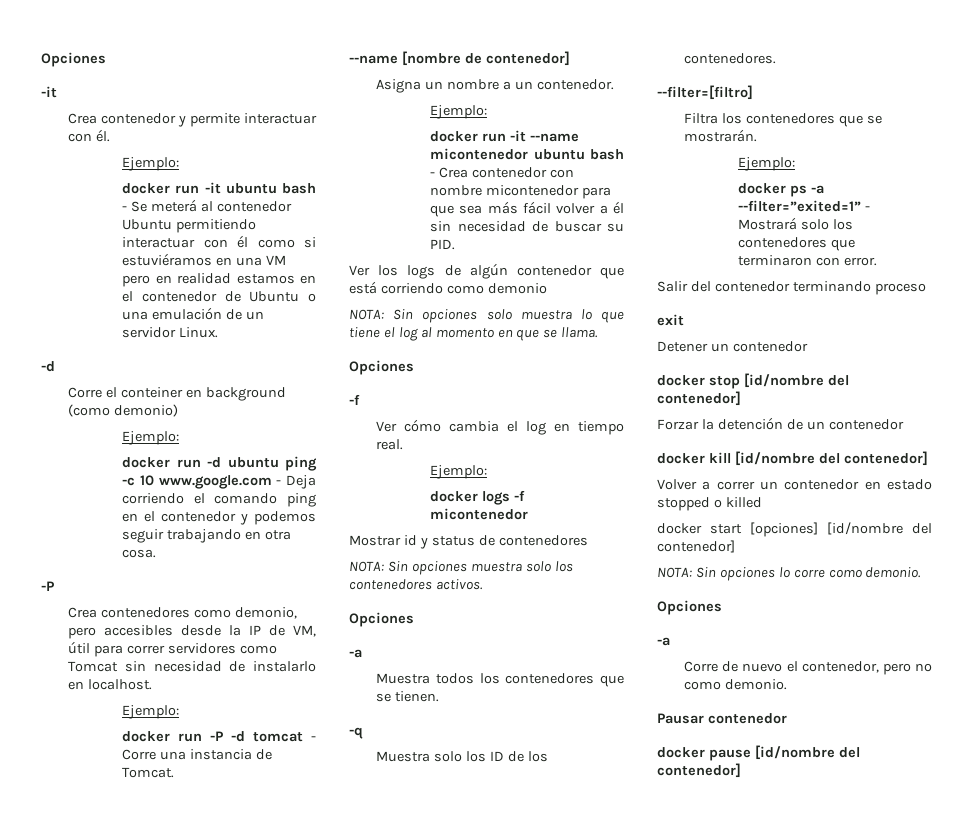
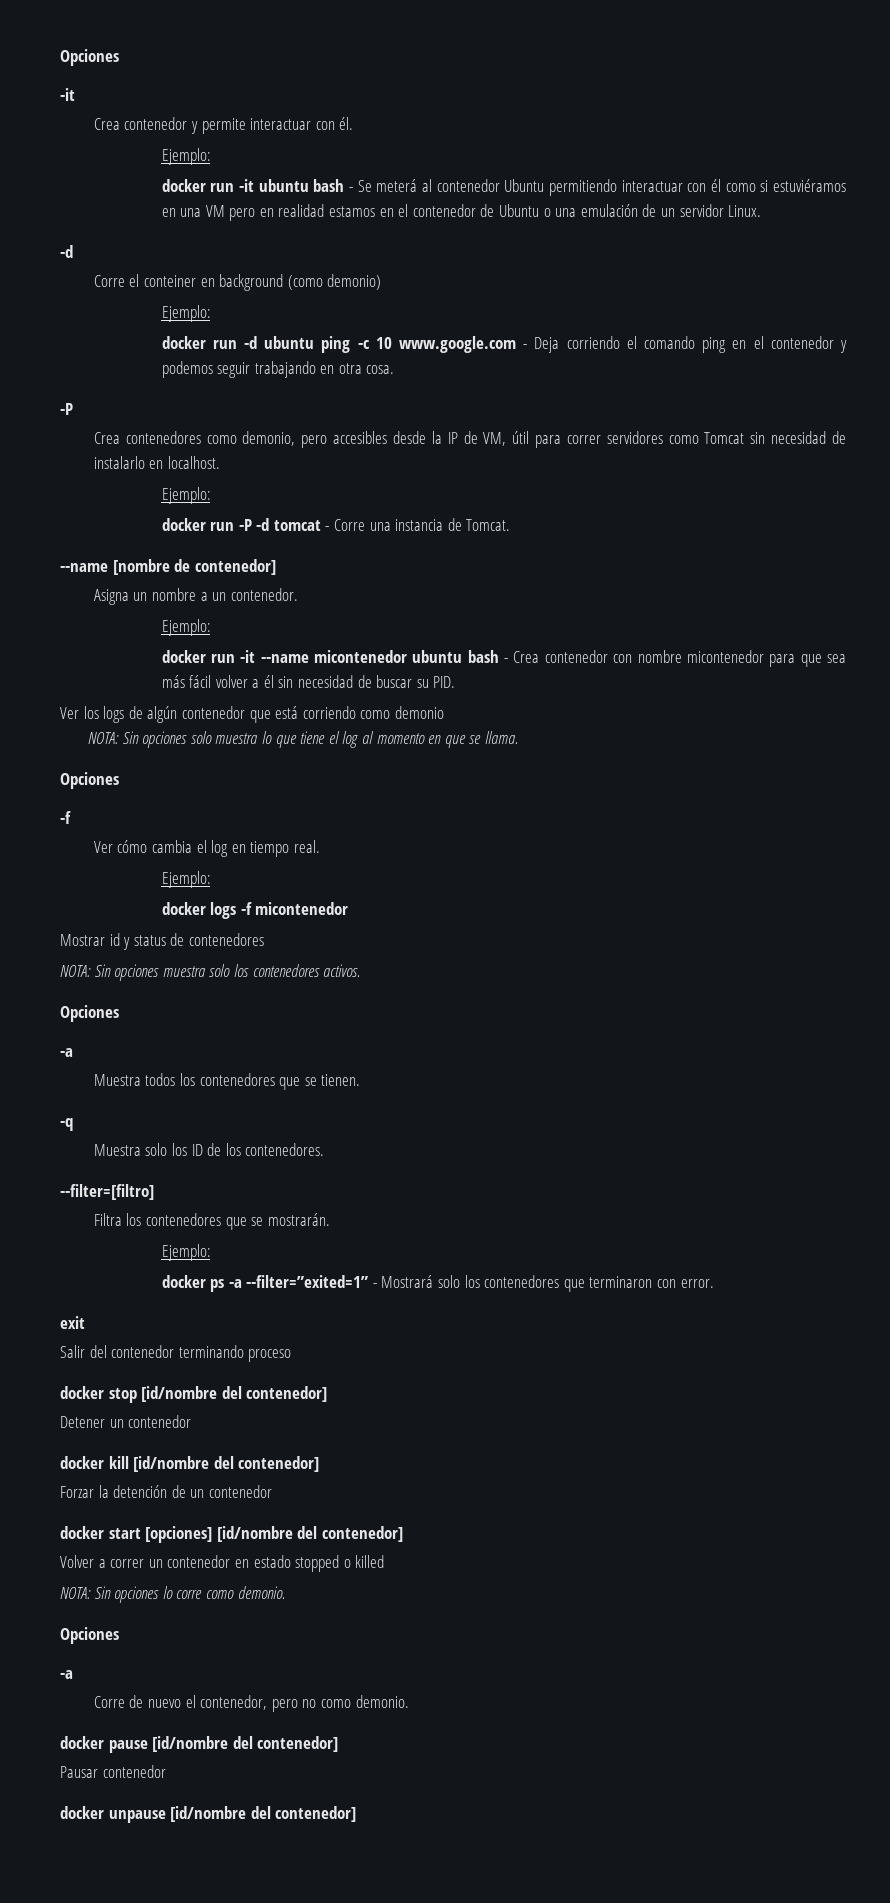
+ exit
- exit
+ docker stop [id/nombre del contenedor]
- docker stop [id/nombre del contenedor]
+ docker kill [id/nombre del contenedor]
- docker kill [id/nombre del contenedor]
+ docker start [opciones] [id/nombre del contenedor]
- docker start [opciones] [id/nombre del contenedor]
- Pausar contenedor
+ Pausar contenedor
+ docker unpause [id/nombre del contenedor]

